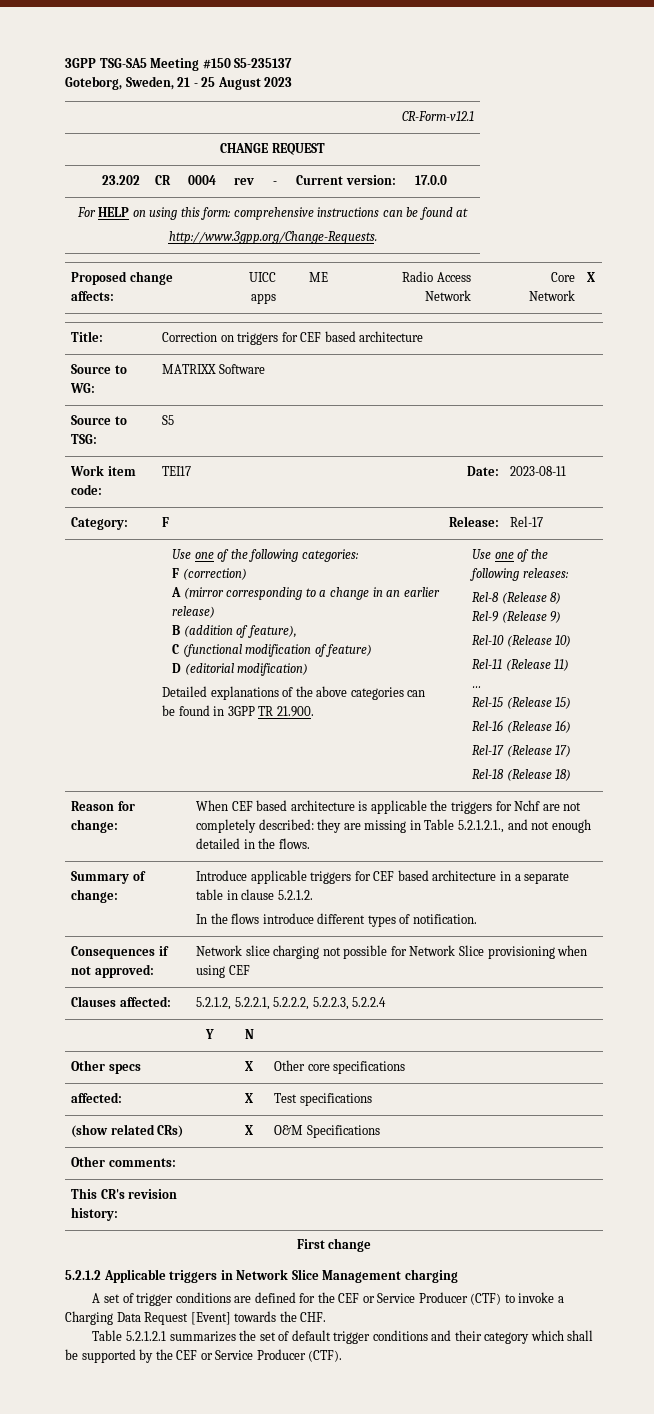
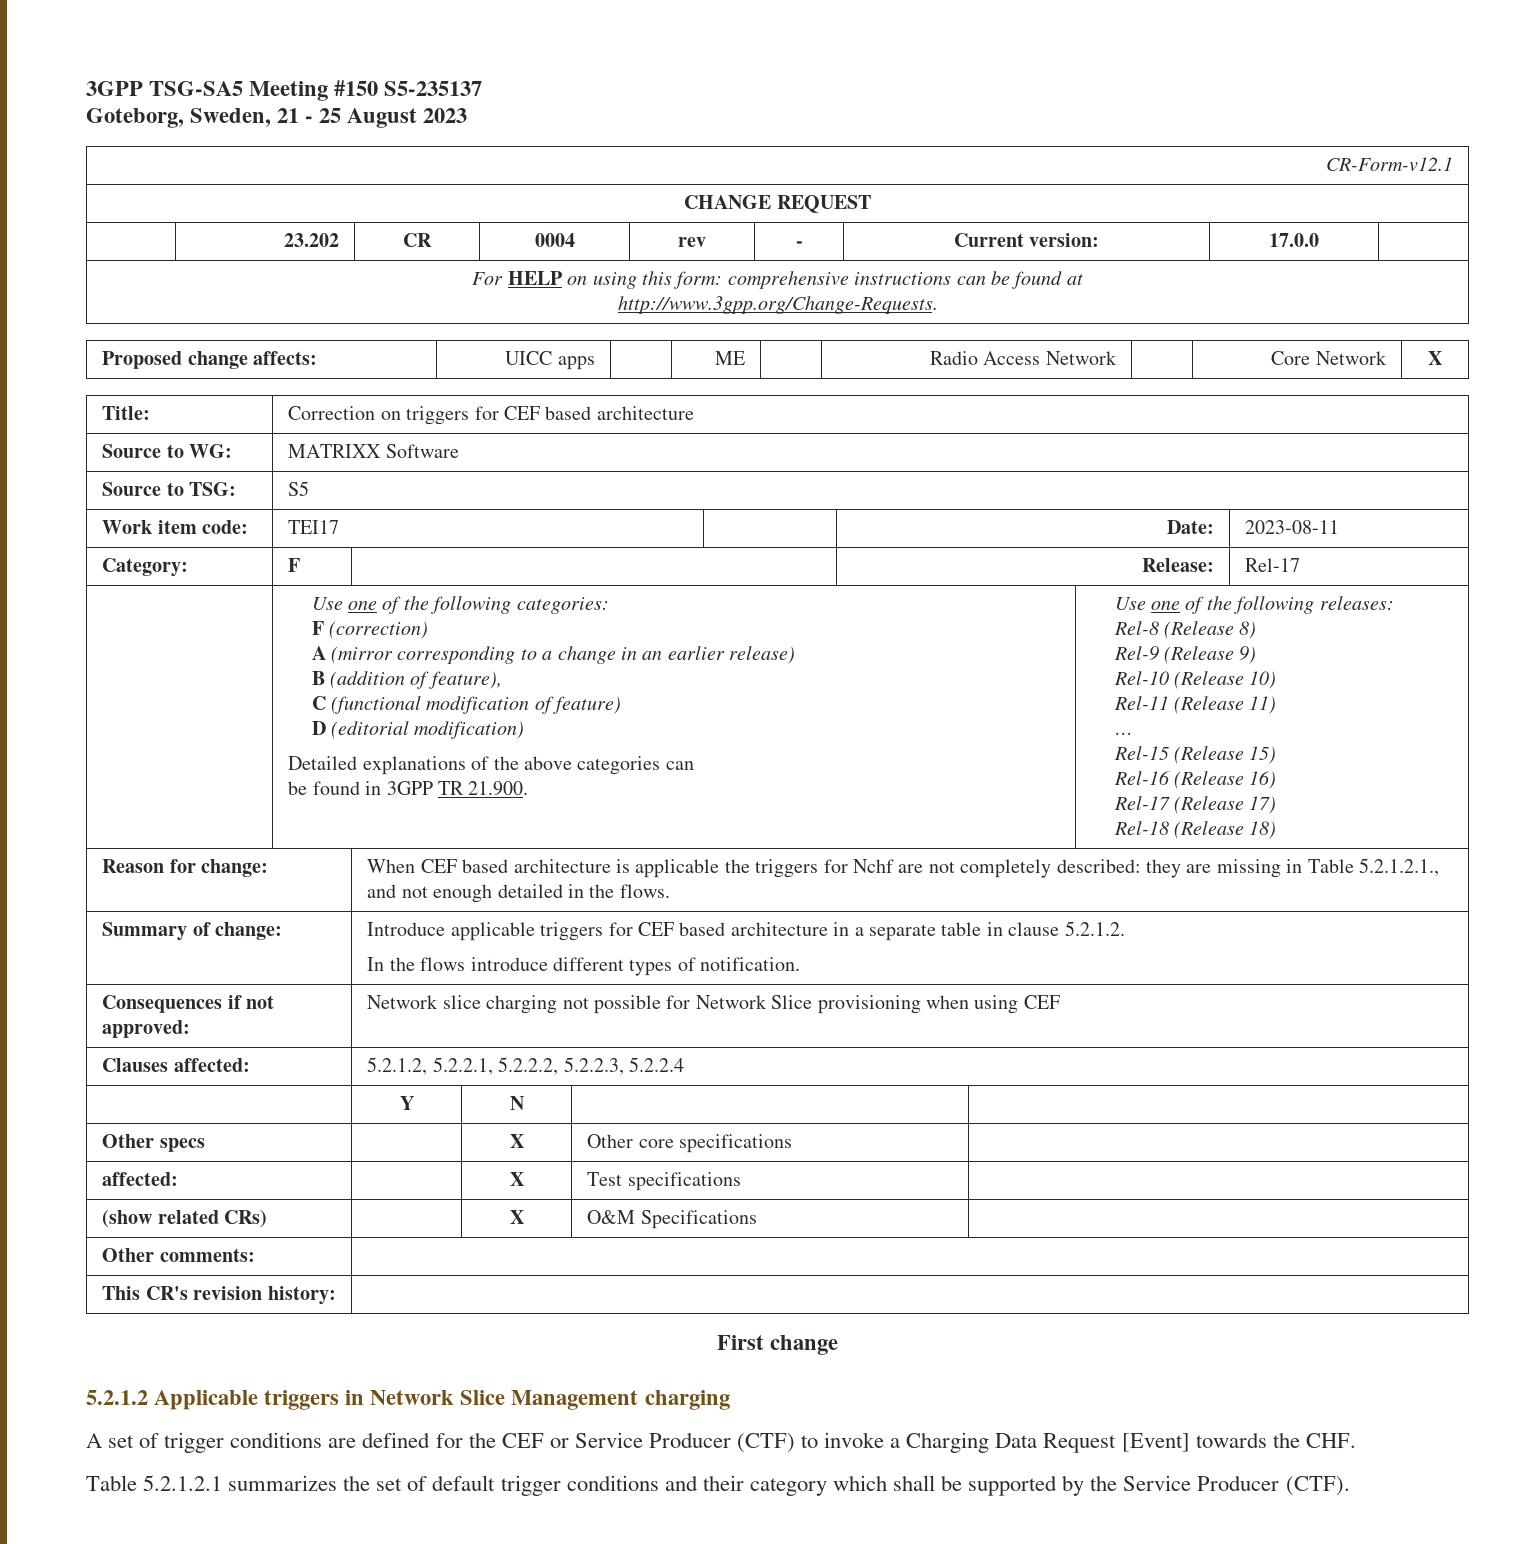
- Table 5.2.1.2.1 summarizes the set of default trigger conditions and their category which shall be supported by the CEF or Service Producer (CTF).
+ Table 5.2.1.2.1 summarizes the set of default trigger conditions and their category which shall be supported by the Service Producer (CTF).

